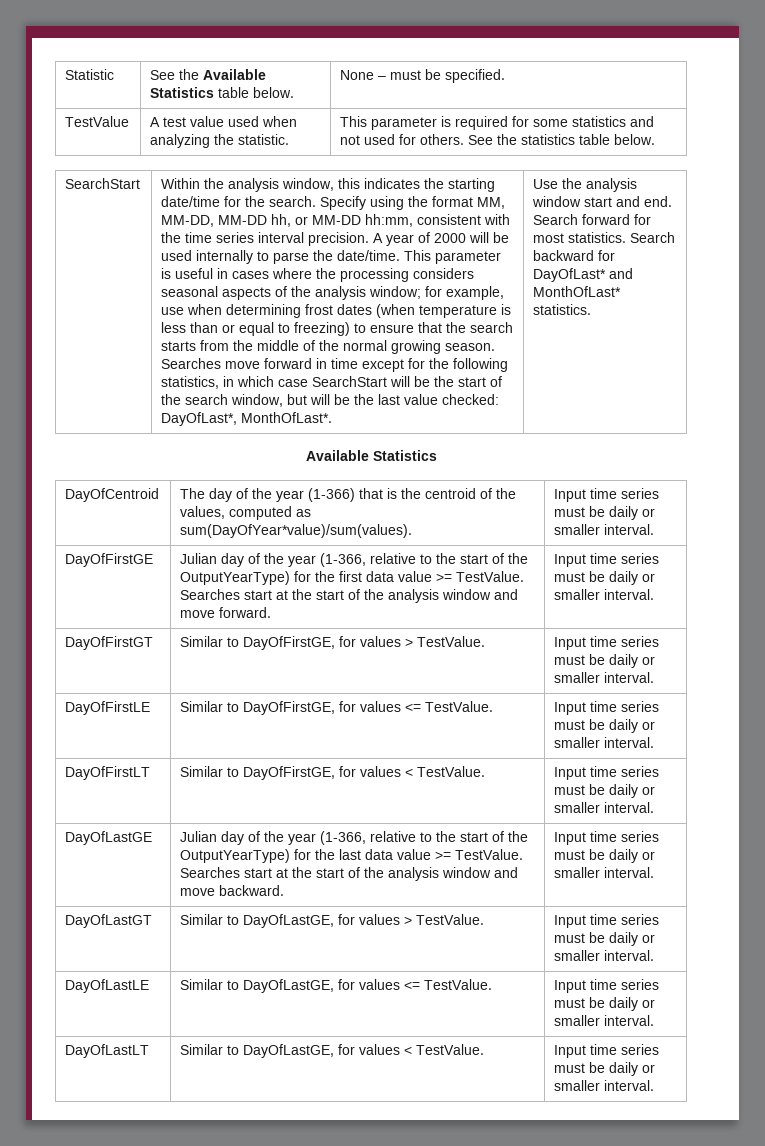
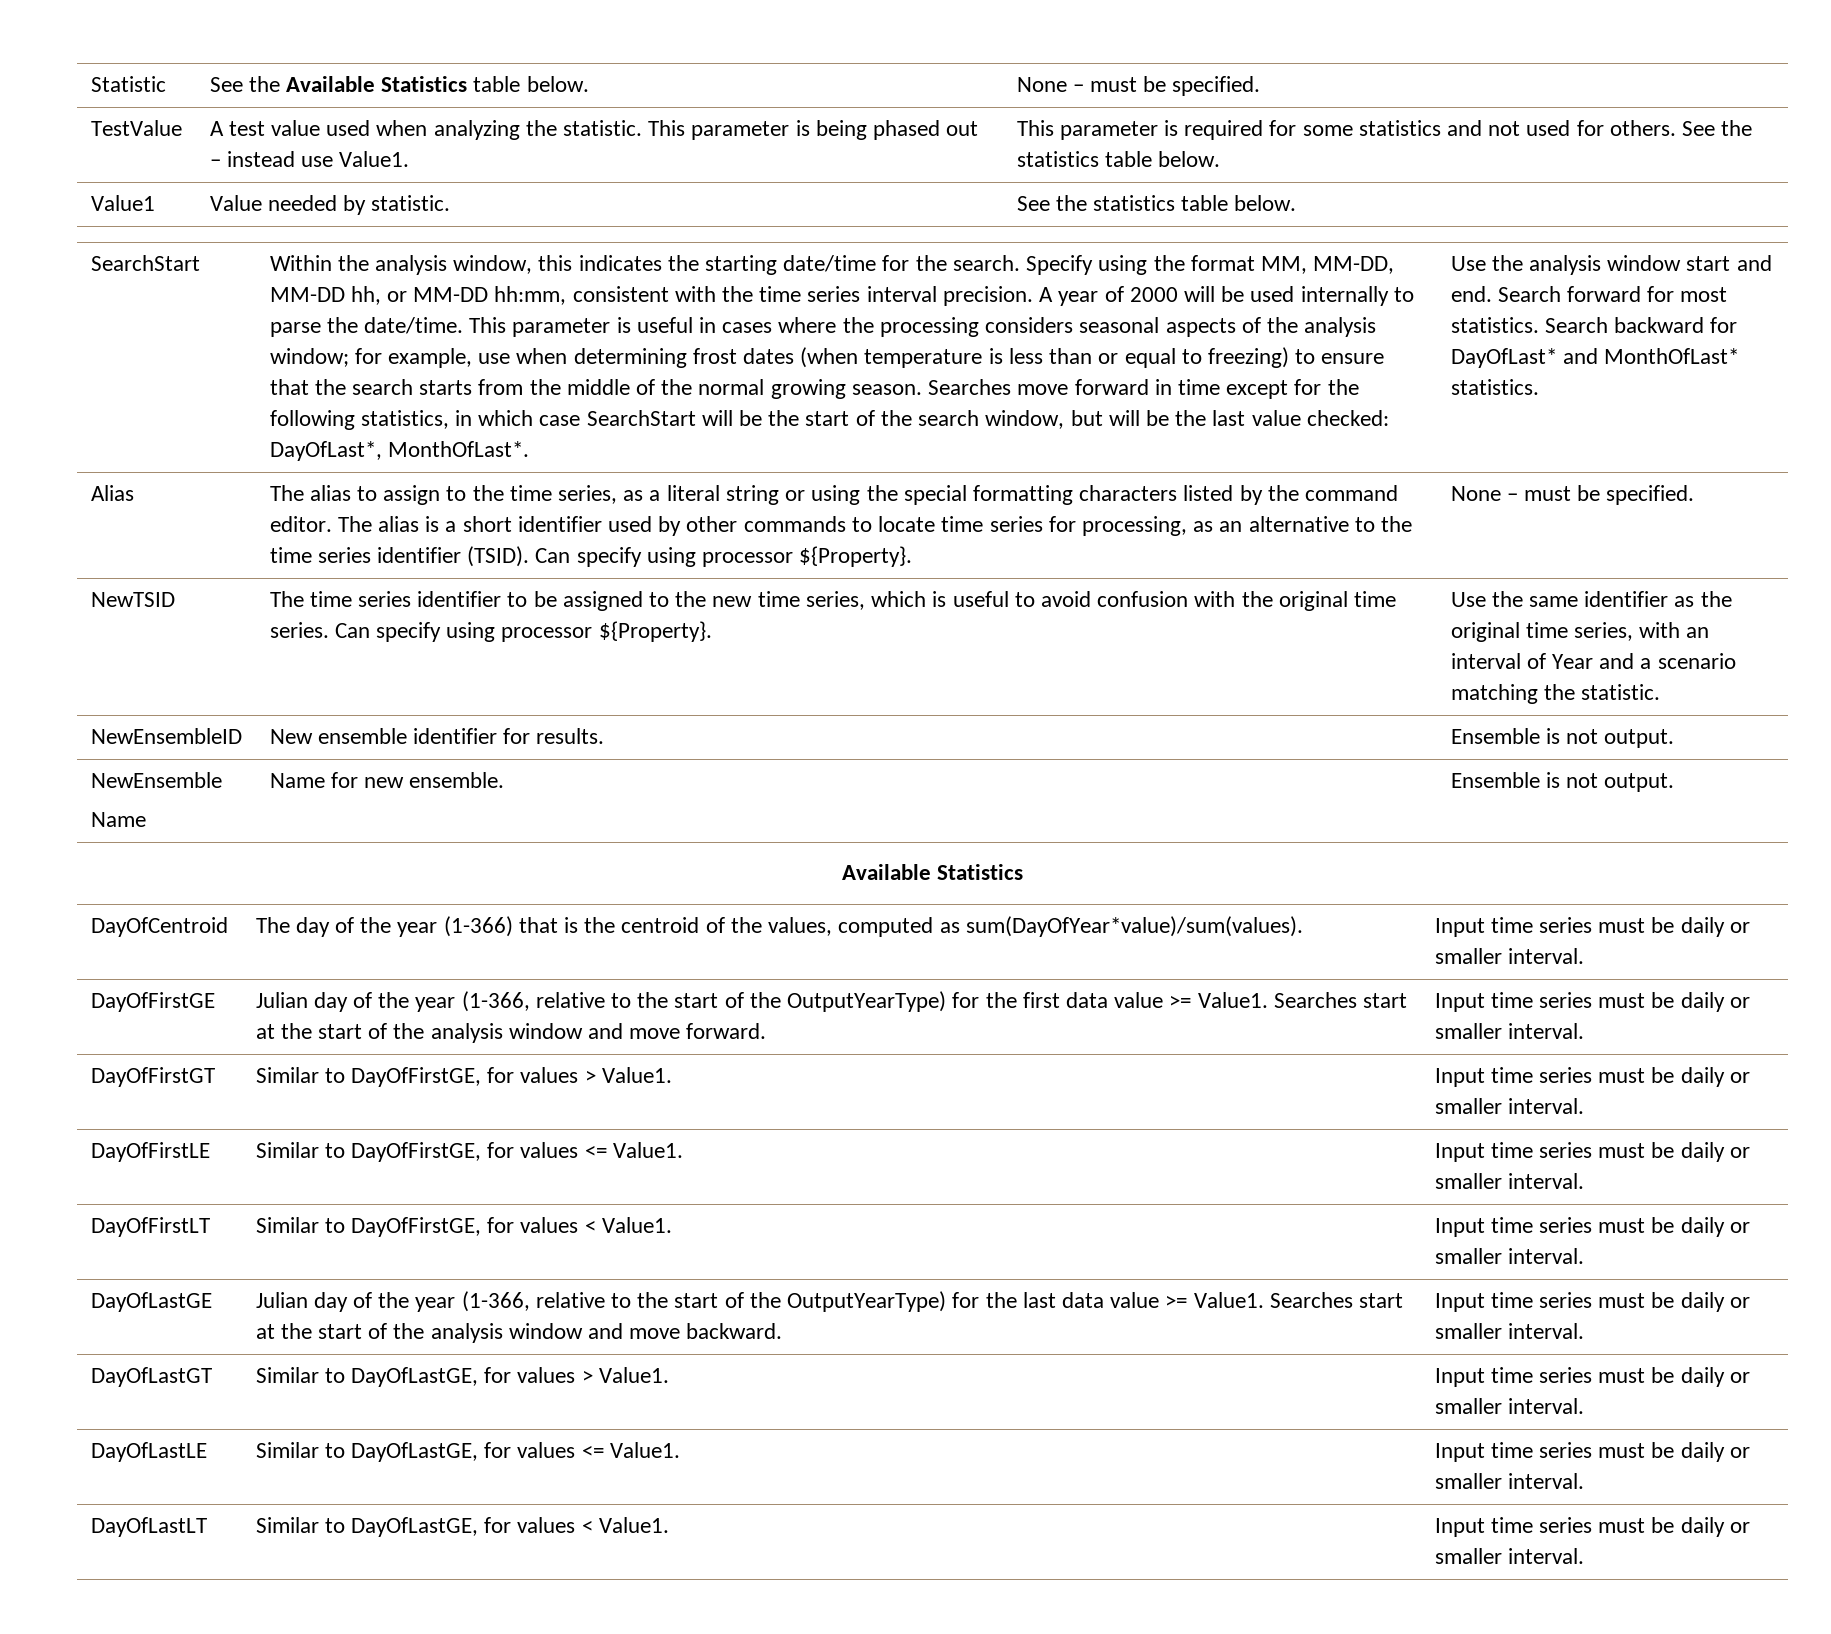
- TestValue | A test value used when analyzing the statistic. | This parameter is required for some statistics and not used for others. See the statistics table below.
+ TestValue | A test value used when analyzing the statistic. This parameter is being phased out – instead use Value1. | This parameter is required for some statistics and not used for others. See the statistics table below.
+ Value1 | Value needed by statistic. | See the statistics table below.
+ Alias | The alias to assign to the time series, as a literal string or using the special formatting characters listed by the command editor. The alias is a short identifier used by other commands to locate time series for processing, as an alternative to the time series identifier (TSID). Can specify using processor ${Property}. | None – must be specified.
+ NewTSID | The time series identifier to be assigned to the new time series, which is useful to avoid confusion with the original time series. Can specify using processor ${Property}. | Use the same identifier as the original time series, with an interval of Year and a scenario matching the statistic.
+ NewEnsembleID | New ensemble identifier for results. | Ensemble is not output.
+ NewEnsemble
+ Name | Name for new ensemble. | Ensemble is not output.
- Julian day of the year (1-366, relative to the start of the OutputYearType) for the first data value >= TestValue.
+ Julian day of the year (1-366, relative to the start of the OutputYearType) for the first data value >= Value1.
- DayOfFirstGT | Similar to DayOfFirstGE, for values > TestValue. | Input time series must be daily or smaller interval.
+ DayOfFirstGT | Similar to DayOfFirstGE, for values > Value1. | Input time series must be daily or smaller interval.
- DayOfFirstLE | Similar to DayOfFirstGE, for values <= TestValue. | Input time series must be daily or smaller interval.
+ DayOfFirstLE | Similar to DayOfFirstGE, for values <= Value1. | Input time series must be daily or smaller interval.
- DayOfFirstLT | Similar to DayOfFirstGE, for values < TestValue. | Input time series must be daily or smaller interval.
+ DayOfFirstLT | Similar to DayOfFirstGE, for values < Value1. | Input time series must be daily or smaller interval.
- Julian day of the year (1-366, relative to the start of the OutputYearType) for the last data value >= TestValue.
+ Julian day of the year (1-366, relative to the start of the OutputYearType) for the last data value >= Value1.
- DayOfLastGT | Similar to DayOfLastGE, for values > TestValue. | Input time series must be daily or smaller interval.
+ DayOfLastGT | Similar to DayOfLastGE, for values > Value1. | Input time series must be daily or smaller interval.
- DayOfLastLE | Similar to DayOfLastGE, for values <= TestValue. | Input time series must be daily or smaller interval.
+ DayOfLastLE | Similar to DayOfLastGE, for values <= Value1. | Input time series must be daily or smaller interval.
- DayOfLastLT | Similar to DayOfLastGE, for values < TestValue. | Input time series must be daily or smaller interval.
+ DayOfLastLT | Similar to DayOfLastGE, for values < Value1. | Input time series must be daily or smaller interval.

